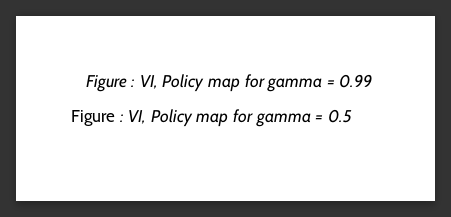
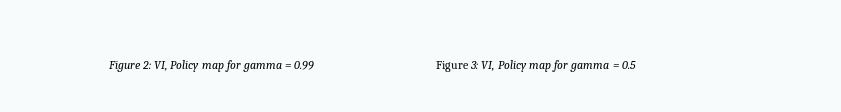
- Figure : VI, Policy map for gamma = 0.99
+ Figure 2: VI, Policy map for gamma = 0.99
- Figure : VI, Policy map for gamma = 0.5
+ Figure 3: VI, Policy map for gamma = 0.5

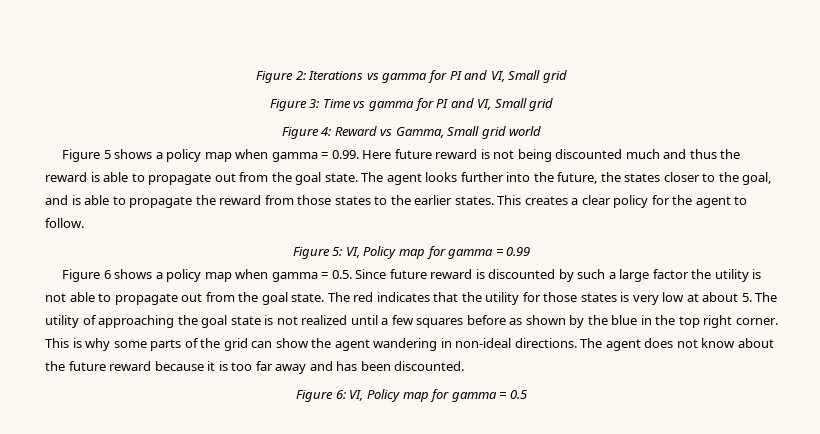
- Figure 2: VI, Policy map for gamma = 0.99
+ Figure 2: Iterations vs gamma for PI and VI, Small grid
+ Figure 3: Time vs gamma for PI and VI, Small grid
+ Figure 4: Reward vs Gamma, Small grid world
+ Figure 5 shows a policy map when gamma = 0.99. Here future reward is not being discounted much and thus the reward is able to propagate out from the goal state. The agent looks further into the future, the states closer to the goal, and is able to propagate the reward from those states to the earlier states. This creates a clear policy for the agent to follow.
+ Figure 5: VI, Policy map for gamma = 0.99
- Figure 3: VI, Policy map for gamma = 0.5
+ Figure 6 shows a policy map when gamma = 0.5. Since future reward is discounted by such a large factor the utility is not able to propagate out from the goal state. The red indicates that the utility for those states is very low at about 5. The utility of approaching the goal state is not realized until a few squares before as shown by the blue in the top right corner. This is why some parts of the grid can show the agent wandering in non-ideal directions. The agent does not know about the future reward because it is too far away and has been discounted.
+ Figure 6: VI, Policy map for gamma = 0.5

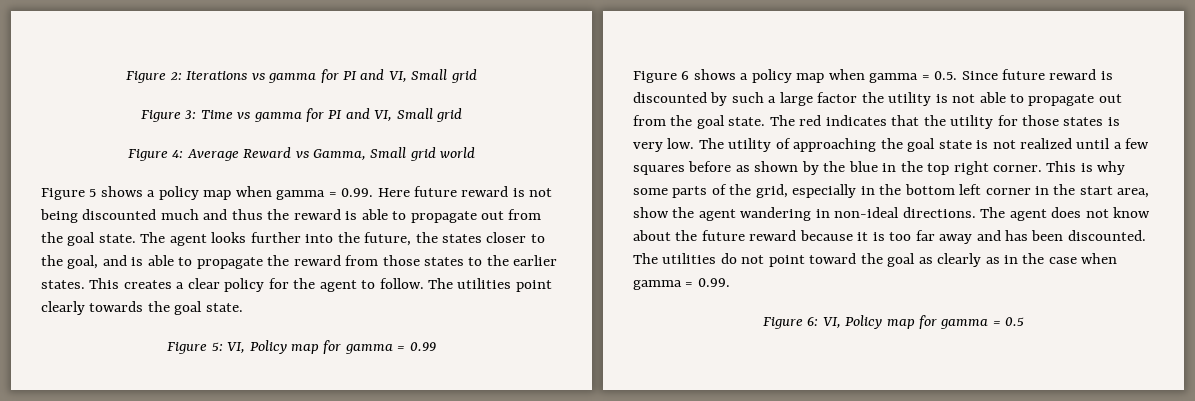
- Figure 4: Reward vs Gamma, Small grid world
+ Figure 4: Average Reward vs Gamma, Small grid world
+ The utilities point clearly towards the goal state.
- The red indicates that the utility for those states is very low at about 5. The utility of approaching the goal state is not realized until a few squares before as shown by the blue in the top right corner.
+ The red indicates that the utility for those states is very low. The utility of approaching the goal state is not realized until a few squares before as shown by the blue in the top right corner.
- This is why some parts of the grid can show the agent wandering in non-ideal directions.
+ This is why some parts of the grid, especially in the bottom left corner in the start area, show the agent wandering in non-ideal directions.
+ The utilities do not point toward the goal as clearly as in the case when gamma = 0.99.

